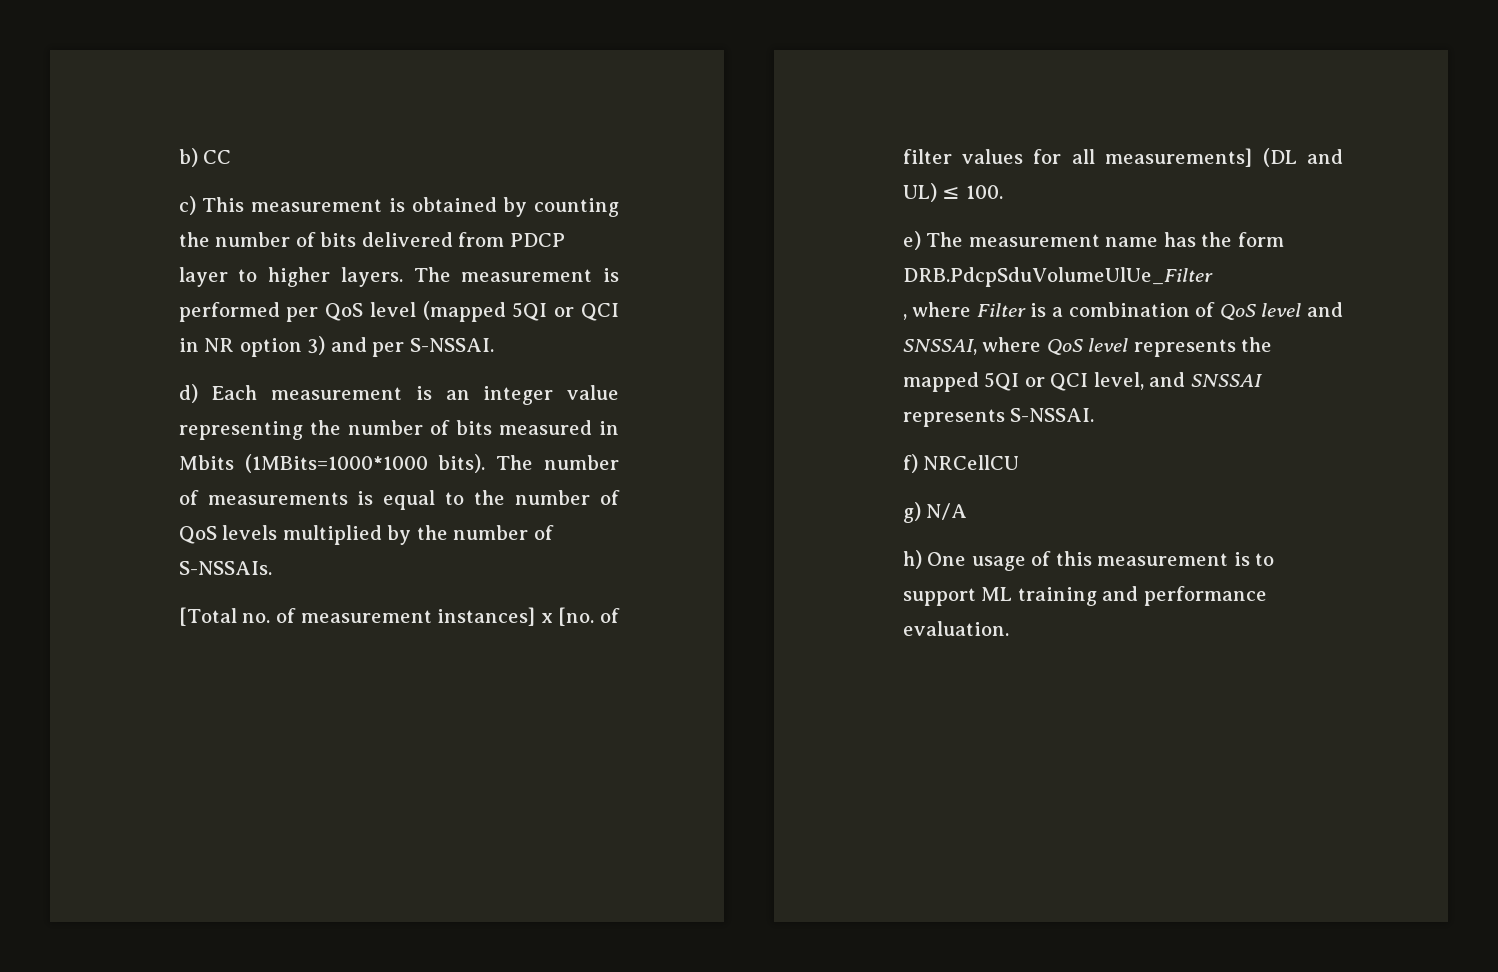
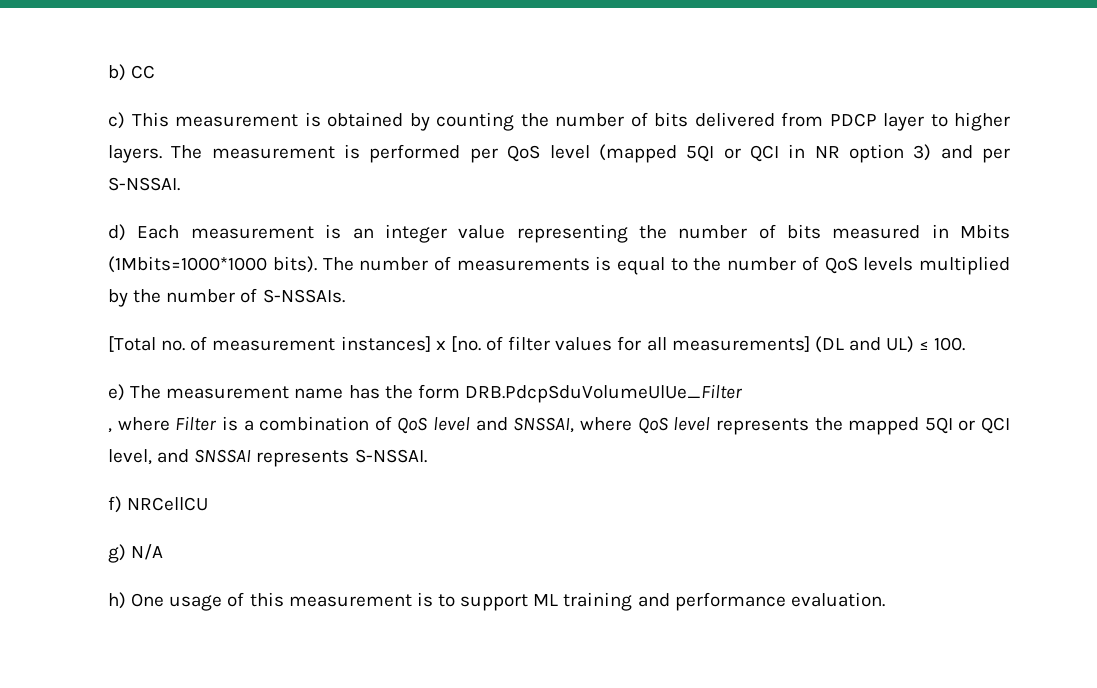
- d) Each measurement is an integer value representing the number of bits measured in Mbits (1MBits=1000*1000 bits).
+ d) Each measurement is an integer value representing the number of bits measured in Mbits (1Mbits=1000*1000 bits).

